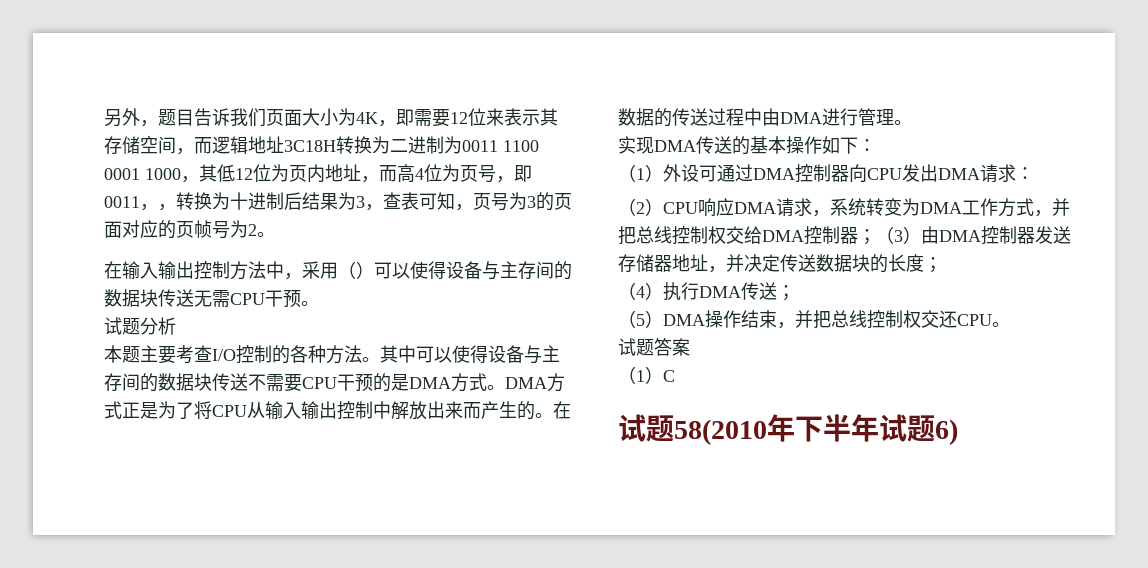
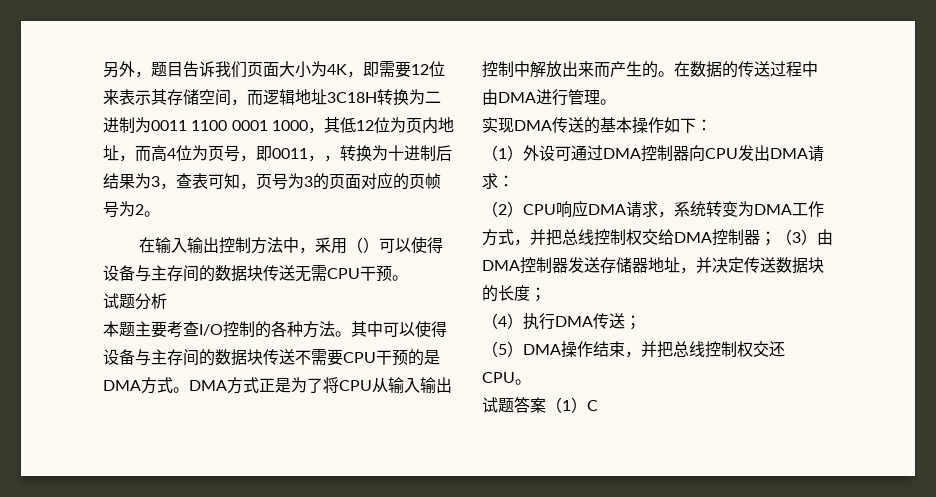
- 试题答案
- （1）C
+ 试题答案（1）C
- 试题58(2010年下半年试题6)

